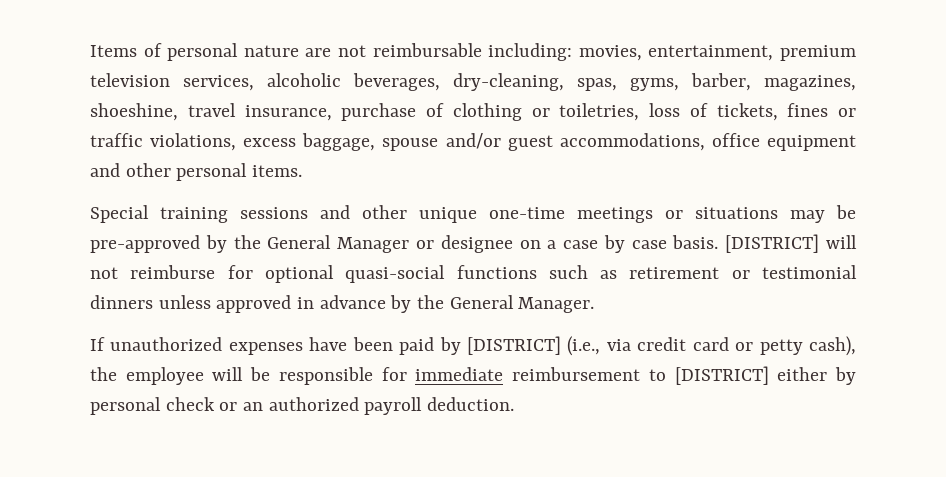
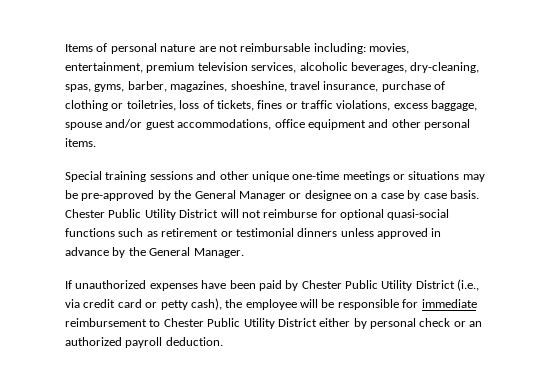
- [DISTRICT] will not reimburse for optional quasi-social functions such as retirement or testimonial dinners unless approved in advance by the General Manager.
+ Chester Public Utility District will not reimburse for optional quasi-social functions such as retirement or testimonial dinners unless approved in advance by the General Manager.
- If unauthorized expenses have been paid by [DISTRICT] (i.e., via credit card or petty cash), the employee will be responsible for immediate reimbursement to [DISTRICT] either by personal check or an authorized payroll deduction.
+ If unauthorized expenses have been paid by Chester Public Utility District (i.e., via credit card or petty cash), the employee will be responsible for immediate reimbursement to Chester Public Utility District either by personal check or an authorized payroll deduction.

